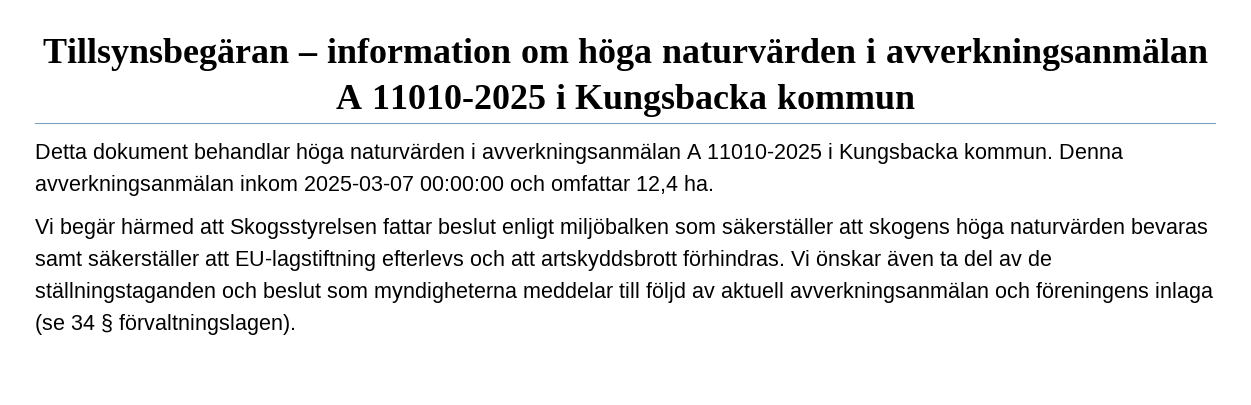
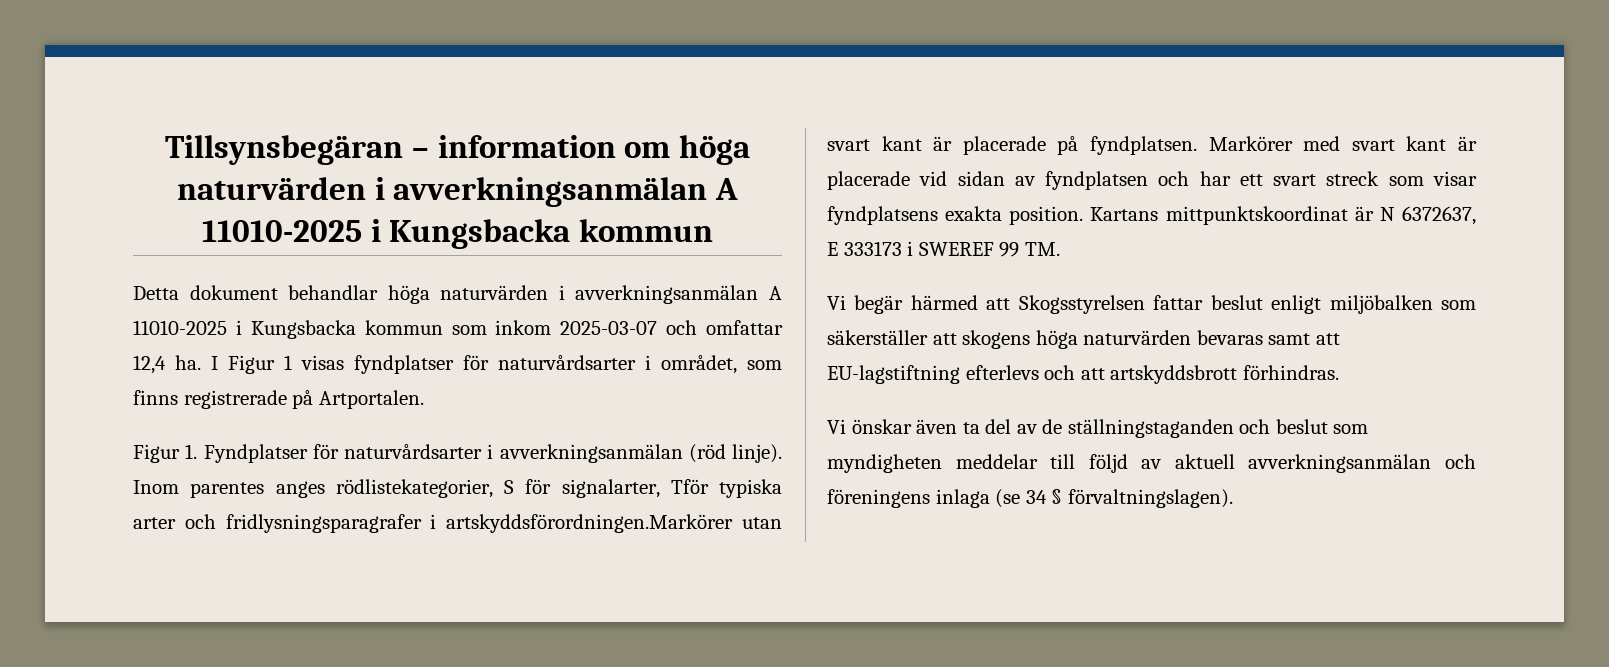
- Detta dokument behandlar höga naturvärden i avverkningsanmälan A 11010-2025 i Kungsbacka kommun. Denna avverkningsanmälan inkom 2025-03-07 00:00:00 och omfattar 12,4 ha.
+ Detta dokument behandlar höga naturvärden i avverkningsanmälan A 11010-2025 i Kungsbacka kommun som inkom 2025-03-07 och omfattar 12,4 ha. I Figur 1 visas fyndplatser för naturvårdsarter i området, som finns registrerade på Artportalen.
+ Figur 1. Fyndplatser för naturvårdsarter i avverkningsanmälan (röd linje). Inom parentes anges rödlistekategorier, S för signalarter, Tför typiska arter och fridlysningsparagrafer i artskyddsförordningen.Markörer utan svart kant är placerade på fyndplatsen. Markörer med svart kant är placerade vid sidan av fyndplatsen och har ett svart streck som visar fyndplatsens exakta position. Kartans mittpunktskoordinat är N 6372637, E 333173 i SWEREF 99 TM.
- Vi begär härmed att Skogsstyrelsen fattar beslut enligt miljöbalken som säkerställer att skogens höga naturvärden bevaras samt säkerställer att EU-lagstiftning efterlevs och att artskyddsbrott förhindras. Vi önskar även ta del av de ställningstaganden och beslut som myndigheterna meddelar till följd av aktuell avverkningsanmälan och föreningens inlaga (se 34 § förvaltningslagen).
+ Vi begär härmed att Skogsstyrelsen fattar beslut enligt miljöbalken som säkerställer att skogens höga naturvärden bevaras samt att EU-lagstiftning efterlevs och att artskyddsbrott förhindras.
+ Vi önskar även ta del av de ställningstaganden och beslut som myndigheten meddelar till följd av aktuell avverkningsanmälan och föreningens inlaga (se 34 § förvaltningslagen).

